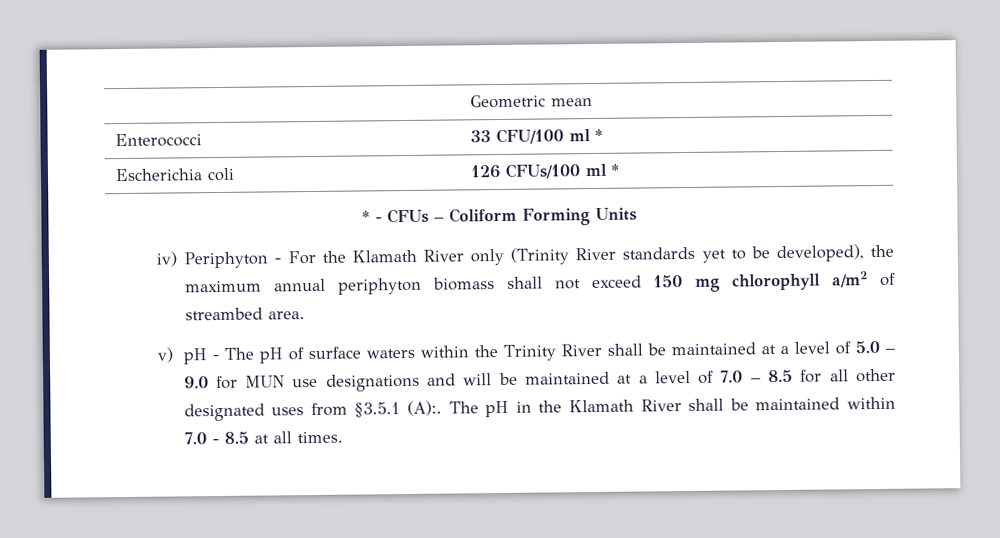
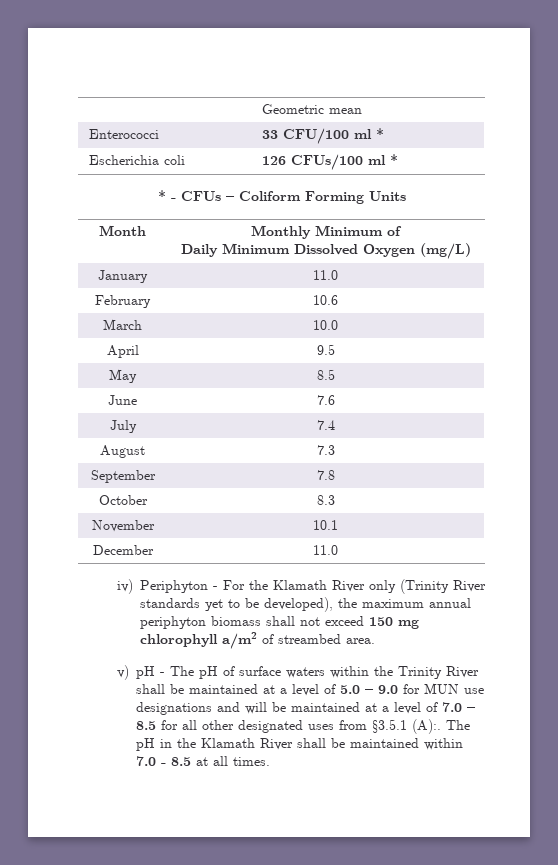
+ Month | Monthly Minimum of
+ Daily Minimum Dissolved Oxygen (mg/L)
+ January | 11.0
+ February | 10.6
+ March | 10.0
+ April | 9.5
+ May | 8.5
+ June | 7.6
+ July | 7.4
+ August | 7.3
+ September | 7.8
+ October | 8.3
+ November | 10.1
+ December | 11.0

